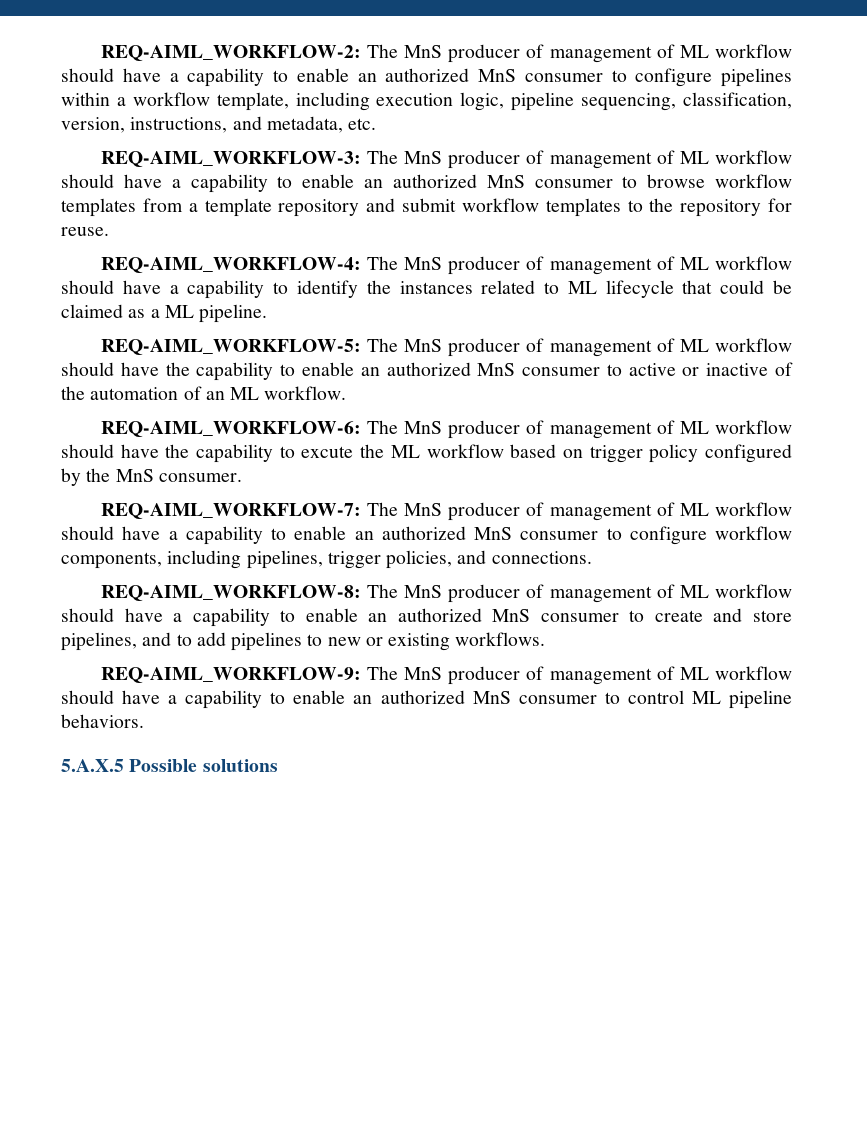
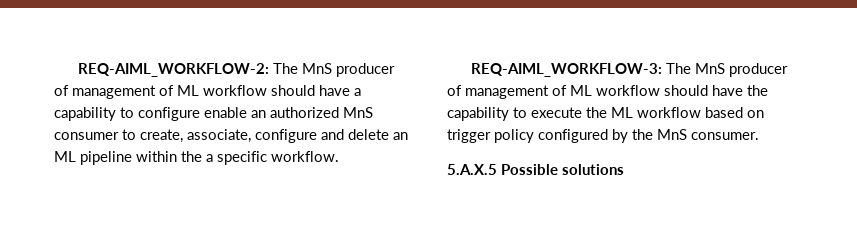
- REQ-AIML_WORKFLOW-2: The MnS producer of management of ML workflow should have a capability to enable an authorized MnS consumer to configure pipelines within a workflow template, including execution logic, pipeline sequencing, classification, version, instructions, and metadata, etc.
+ REQ-AIML_WORKFLOW-2: The MnS producer of management of ML workflow should have a capability to configure enable an authorized MnS consumer to create, associate, configure and delete an ML pipeline within the a specific workflow.
- REQ-AIML_WORKFLOW-3: The MnS producer of management of ML workflow should have a capability to enable an authorized MnS consumer to browse workflow templates from a template repository and submit workflow templates to the repository for reuse.
- REQ-AIML_WORKFLOW-4: The MnS producer of management of ML workflow should have a capability to identify the instances related to ML lifecycle that could be claimed as a ML pipeline.
- REQ-AIML_WORKFLOW-5: The MnS producer of management of ML workflow should have the capability to enable an authorized MnS consumer to active or inactive of the automation of an ML workflow.
- REQ-AIML_WORKFLOW-6: The MnS producer of management of ML workflow should have the capability to excute the ML workflow based on trigger policy configured by the MnS consumer.
+ REQ-AIML_WORKFLOW-3: The MnS producer of management of ML workflow should have the capability to execute the ML workflow based on trigger policy configured by the MnS consumer.
- REQ-AIML_WORKFLOW-7: The MnS producer of management of ML workflow should have a capability to enable an authorized MnS consumer to configure workflow components, including pipelines, trigger policies, and connections.
- REQ-AIML_WORKFLOW-8: The MnS producer of management of ML workflow should have a capability to enable an authorized MnS consumer to create and store pipelines, and to add pipelines to new or existing workflows.
- REQ-AIML_WORKFLOW-9: The MnS producer of management of ML workflow should have a capability to enable an authorized MnS consumer to control ML pipeline behaviors.

